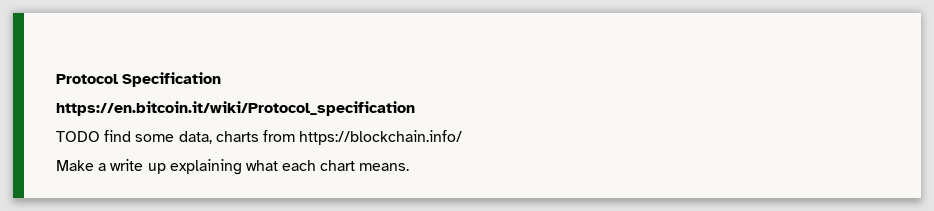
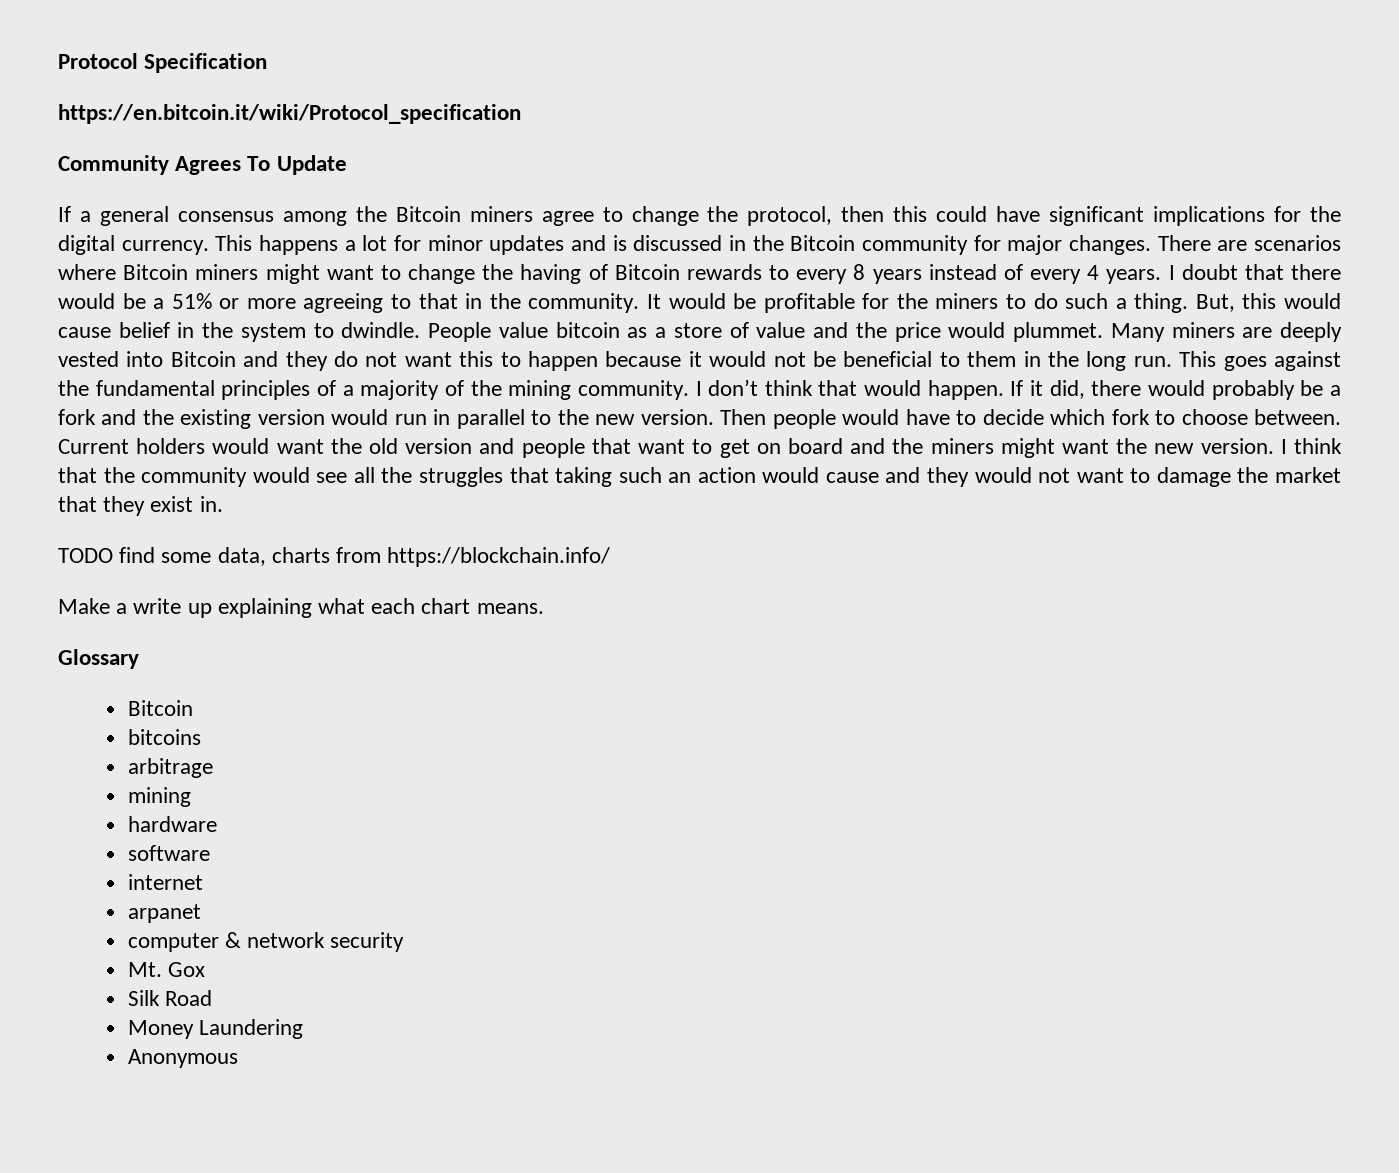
+ Community Agrees To Update
+ If a general consensus among the Bitcoin miners agree to change the protocol, then this could have significant implications for the digital currency. This happens a lot for minor updates and is discussed in the Bitcoin community for major changes. There are scenarios where Bitcoin miners might want to change the having of Bitcoin rewards to every 8 years instead of every 4 years. I doubt that there would be a 51% or more agreeing to that in the community. It would be profitable for the miners to do such a thing. But, this would cause belief in the system to dwindle. People value bitcoin as a store of value and the price would plummet. Many miners are deeply vested into Bitcoin and they do not want this to happen because it would not be beneficial to them in the long run. This goes against the fundamental principles of a majority of the mining community. I don’t think that would happen. If it did, there would probably be a fork and the existing version would run in parallel to the new version. Then people would have to decide which fork to choose between. Current holders would want the old version and people that want to get on board and the miners might want the new version. I think that the community would see all the struggles that taking such an action would cause and they would not want to damage the market that they exist in.
+ Glossary
+ Bitcoin
+ bitcoins
+ arbitrage
+ mining
+ hardware
+ software
+ internet
+ arpanet
+ computer & network security
+ Mt. Gox
+ Silk Road
+ Money Laundering
+ Anonymous

